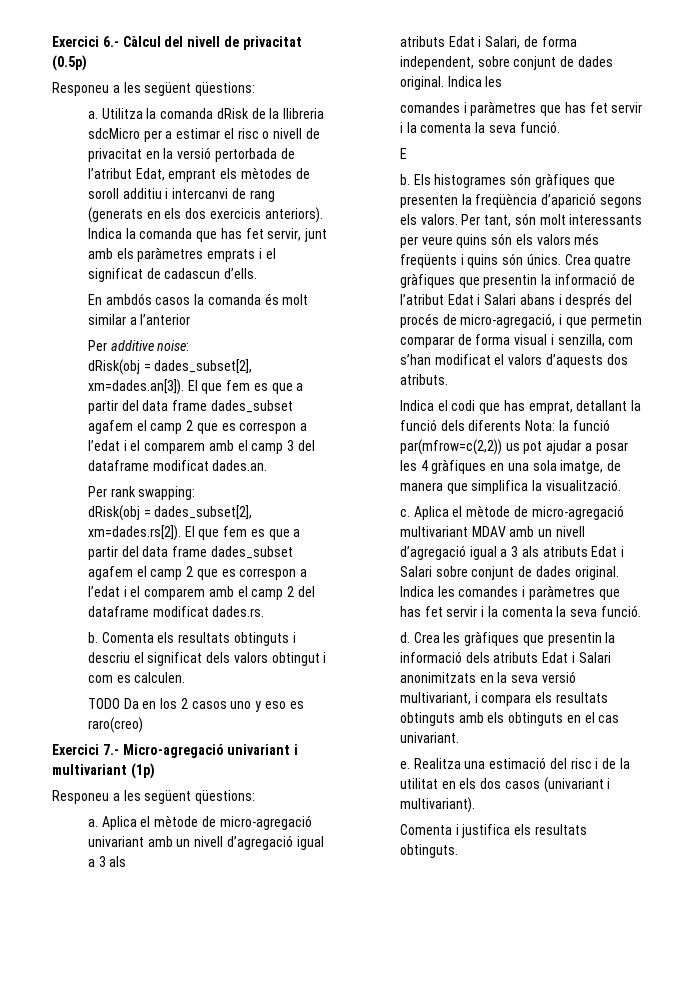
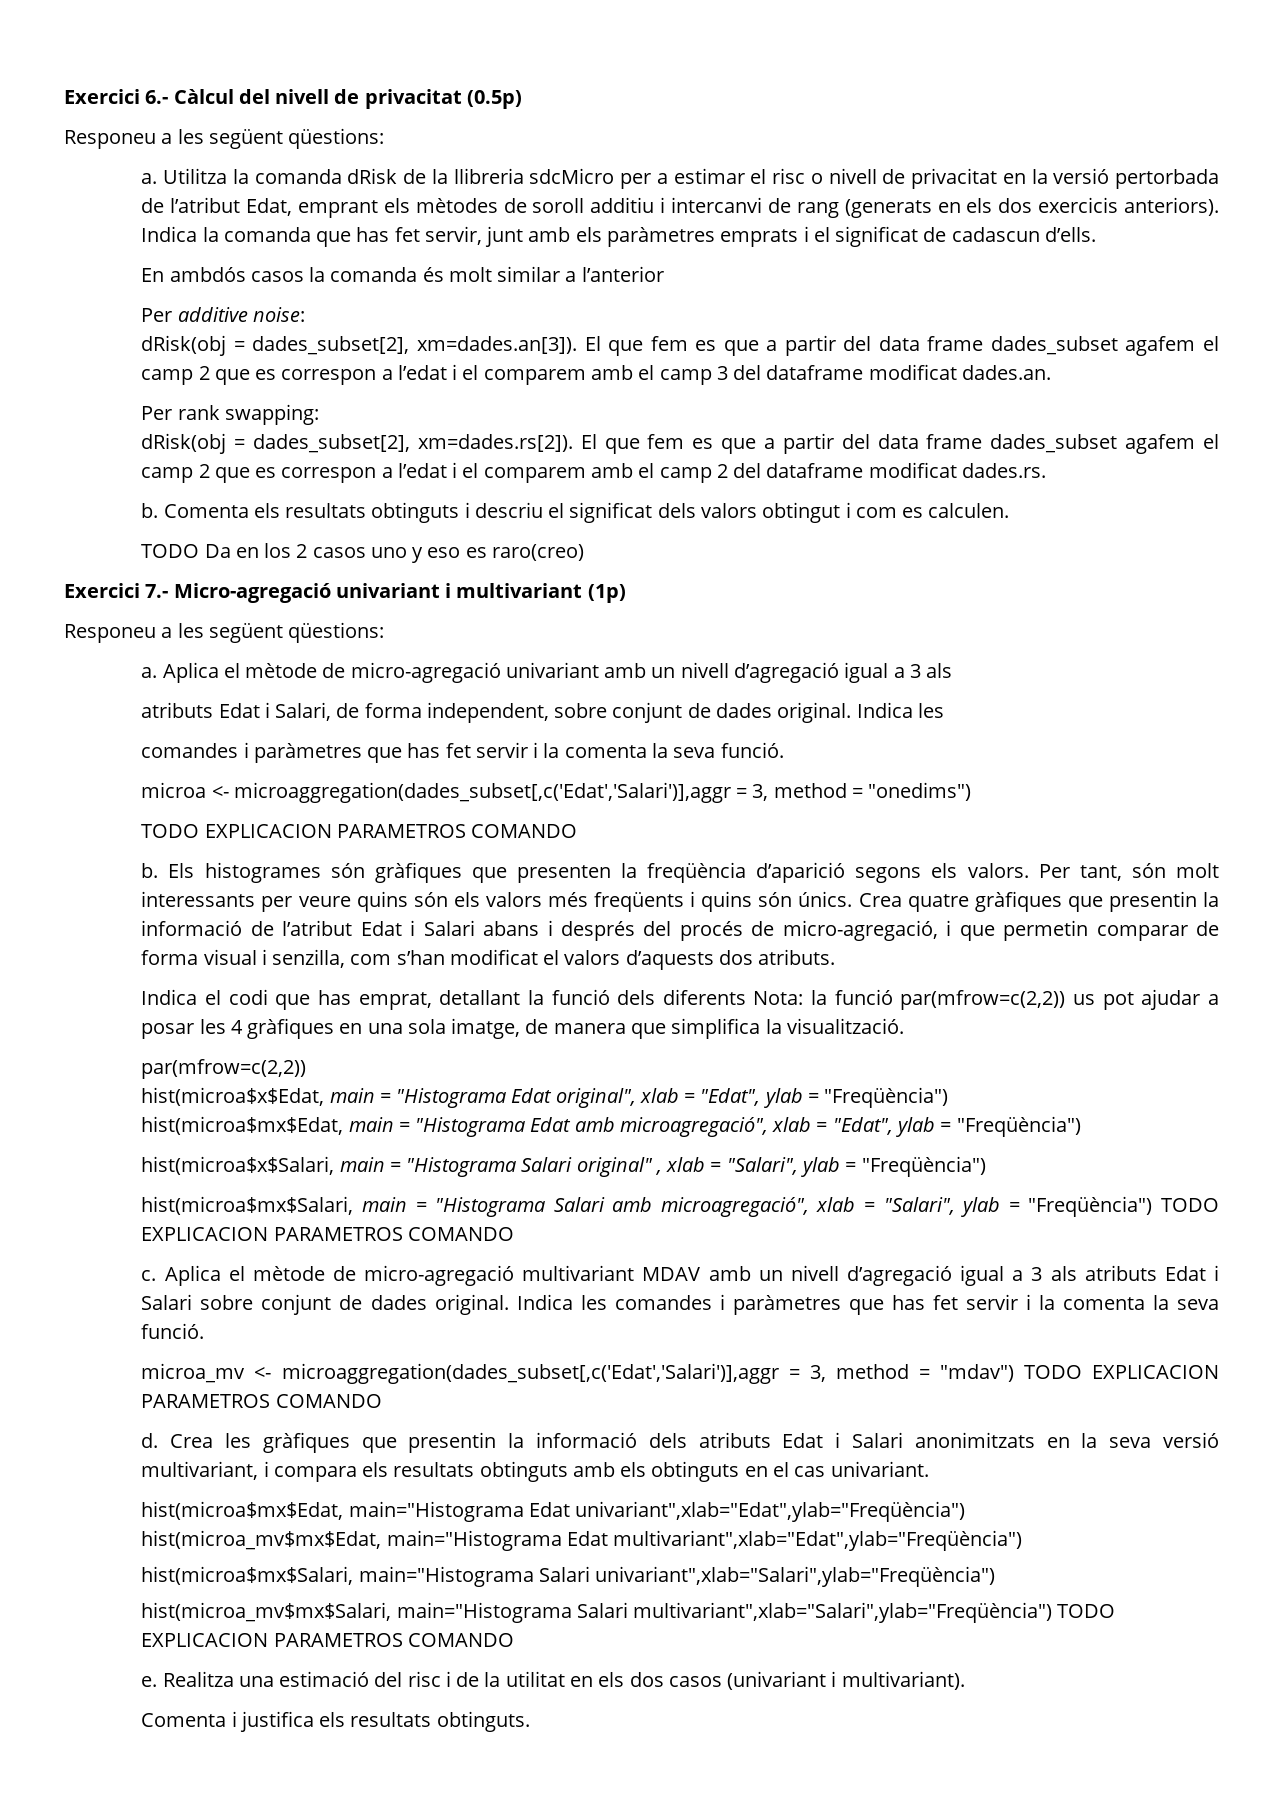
- E
+ microa <- microaggregation(dades_subset[,c('Edat','Salari')],aggr = 3, method = "onedims")
+ TODO EXPLICACION PARAMETROS COMANDO
  Indica el codi que has emprat, detallant la funció dels diferents Nota: la funció par(mfrow=c(2,2)) us pot ajudar a posar les 4 gràfiques en una sola imatge, de manera que simplifica la visualització.
+ par(mfrow=c(2,2))
+ hist(microa$x$Edat, main = "Histograma Edat original", xlab = "Edat", ylab = "Freqüència")
+ hist(microa$mx$Edat, main = "Histograma Edat amb microagregació", xlab = "Edat", ylab = "Freqüència")
+ hist(microa$x$Salari, main = "Histograma Salari original" , xlab = "Salari", ylab = "Freqüència")
+ hist(microa$mx$Salari, main = "Histograma Salari amb microagregació", xlab = "Salari", ylab = "Freqüència") TODO EXPLICACION PARAMETROS COMANDO
+ microa_mv <- microaggregation(dades_subset[,c('Edat','Salari')],aggr = 3, method = "mdav") TODO EXPLICACION PARAMETROS COMANDO
+ hist(microa$mx$Edat, main="Histograma Edat univariant",xlab="Edat",ylab="Freqüència")
+ hist(microa_mv$mx$Edat, main="Histograma Edat multivariant",xlab="Edat",ylab="Freqüència")
+ hist(microa$mx$Salari, main="Histograma Salari univariant",xlab="Salari",ylab="Freqüència")
+ hist(microa_mv$mx$Salari, main="Histograma Salari multivariant",xlab="Salari",ylab="Freqüència") TODO EXPLICACION PARAMETROS COMANDO

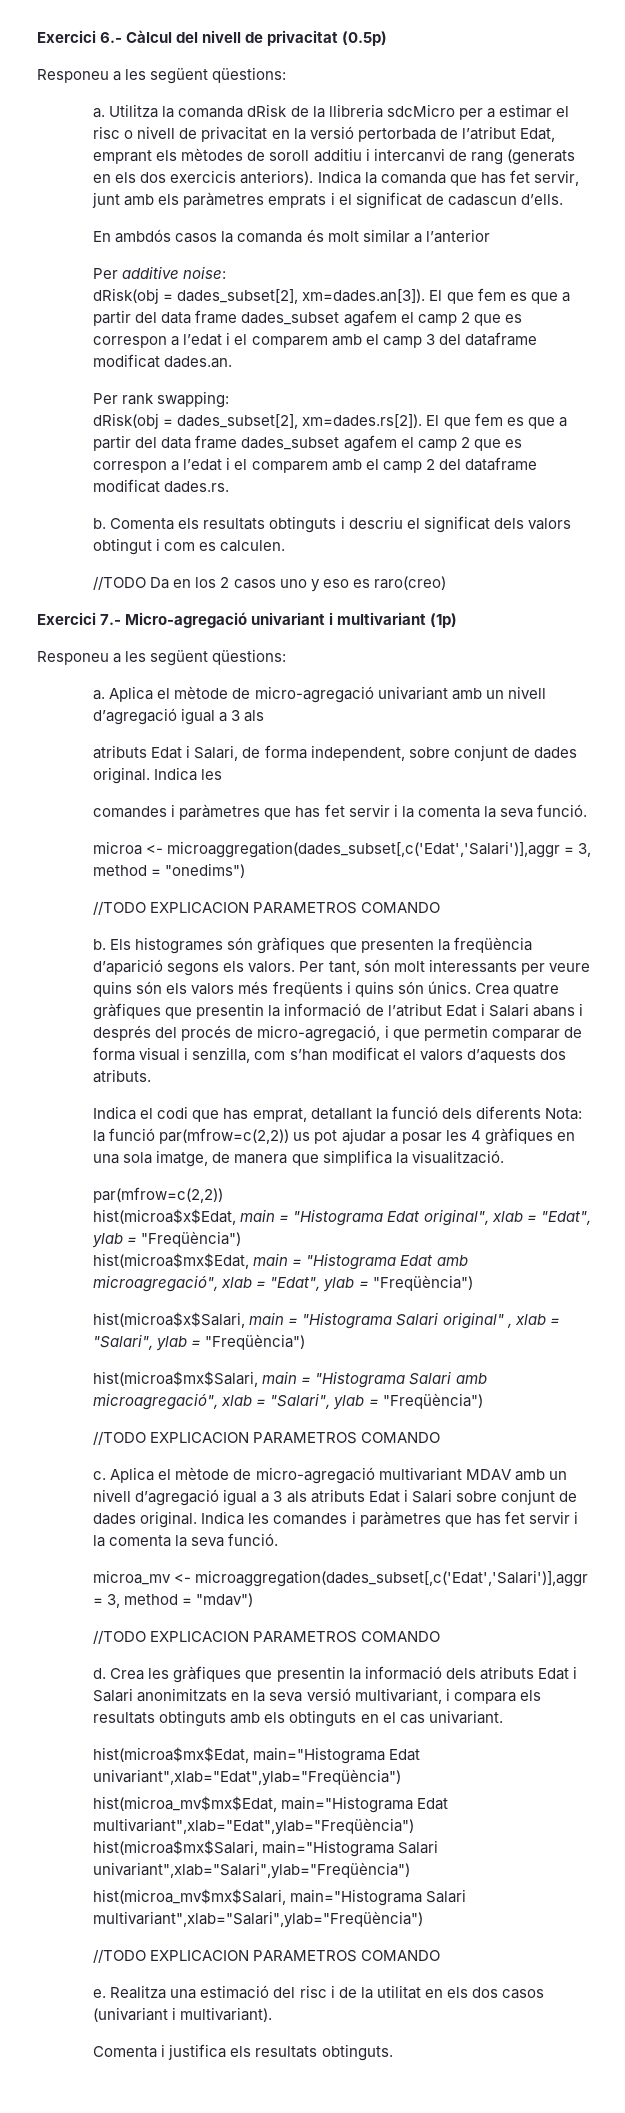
- TODO Da en los 2 casos uno y eso es raro(creo)
+ //TODO Da en los 2 casos uno y eso es raro(creo)
  microa <- microaggregation(dades_subset[,c('Edat','Salari')],aggr = 3, method = "onedims")
- TODO EXPLICACION PARAMETROS COMANDO
+ //TODO EXPLICACION PARAMETROS COMANDO
- hist(microa$mx$Salari, main = "Histograma Salari amb microagregació", xlab = "Salari", ylab = "Freqüència") TODO EXPLICACION PARAMETROS COMANDO
+ hist(microa$mx$Salari, main = "Histograma Salari amb microagregació", xlab = "Salari", ylab = "Freqüència")
+ //TODO EXPLICACION PARAMETROS COMANDO
- microa_mv <- microaggregation(dades_subset[,c('Edat','Salari')],aggr = 3, method = "mdav") TODO EXPLICACION PARAMETROS COMANDO
+ microa_mv <- microaggregation(dades_subset[,c('Edat','Salari')],aggr = 3, method = "mdav")
+ //TODO EXPLICACION PARAMETROS COMANDO
- hist(microa_mv$mx$Salari, main="Histograma Salari multivariant",xlab="Salari",ylab="Freqüència") TODO EXPLICACION PARAMETROS COMANDO
+ hist(microa_mv$mx$Salari, main="Histograma Salari multivariant",xlab="Salari",ylab="Freqüència")
+ //TODO EXPLICACION PARAMETROS COMANDO

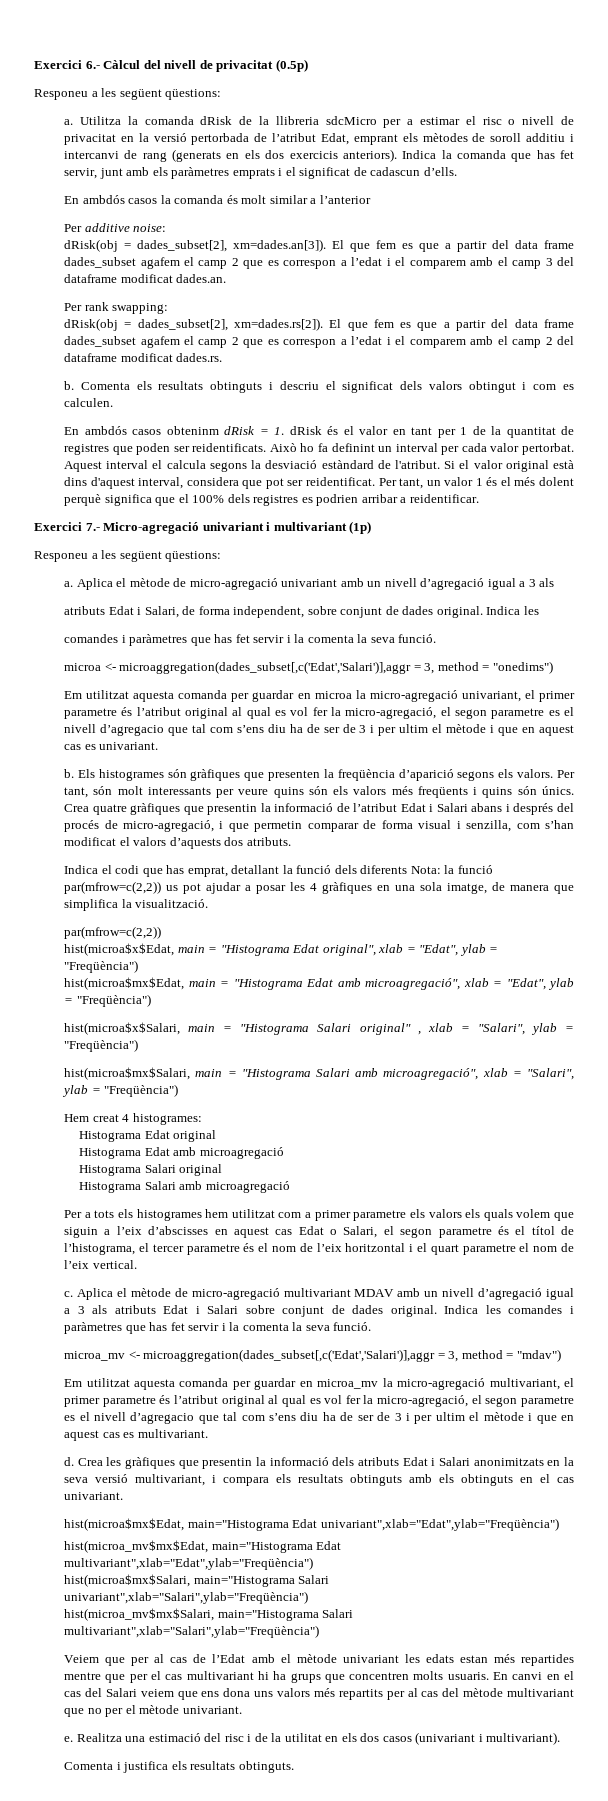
- //TODO Da en los 2 casos uno y eso es raro(creo)
+ En ambdós casos obteninm dRisk = 1. dRisk és el valor en tant per 1 de la quantitat de registres que poden ser reidentificats. Això ho fa definint un interval per cada valor pertorbat. Aquest interval el calcula segons la desviació estàndard de l'atribut. Si el valor original està dins d'aquest interval, considera que pot ser reidentificat. Per tant, un valor 1 és el més dolent perquè significa que el 100% dels registres es podrien arribar a reidentificar.
  microa <- microaggregation(dades_subset[,c('Edat','Salari')],aggr = 3, method = "onedims")
- //TODO EXPLICACION PARAMETROS COMANDO
+ Em utilitzat aquesta comanda per guardar en microa la micro-agregació univariant, el primer parametre és l’atribut original al qual es vol fer la micro-agregació, el segon parametre es el nivell d’agregacio que tal com s’ens diu ha de ser de 3 i per ultim el mètode i que en aquest cas es univariant.
  hist(microa$mx$Salari, main = "Histograma Salari amb microagregació", xlab = "Salari", ylab = "Freqüència")
- //TODO EXPLICACION PARAMETROS COMANDO
+ Hem creat 4 histogrames:
+ Histograma Edat original
+ Histograma Edat amb microagregació
+ Histograma Salari original
+ Histograma Salari amb microagregació
+ Per a tots els histogrames hem utilitzat com a primer parametre els valors els quals volem que siguin a l’eix d’abscisses en aquest cas Edat o Salari, el segon parametre és el títol de l’histograma, el tercer parametre és el nom de l’eix horitzontal i el quart parametre el nom de l’eix vertical.
  microa_mv <- microaggregation(dades_subset[,c('Edat','Salari')],aggr = 3, method = "mdav")
- //TODO EXPLICACION PARAMETROS COMANDO
+ Em utilitzat aquesta comanda per guardar en microa_mv la micro-agregació multivariant, el primer parametre és l’atribut original al qual es vol fer la micro-agregació, el segon parametre es el nivell d’agregacio que tal com s’ens diu ha de ser de 3 i per ultim el mètode i que en aquest cas es multivariant.
  hist(microa_mv$mx$Salari, main="Histograma Salari multivariant",xlab="Salari",ylab="Freqüència")
- //TODO EXPLICACION PARAMETROS COMANDO
+ Veiem que per al cas de l’Edat amb el mètode univariant les edats estan més repartides mentre que per el cas multivariant hi ha grups que concentren molts usuaris. En canvi en el cas del Salari veiem que ens dona uns valors més repartits per al cas del mètode multivariant que no per el mètode univariant.

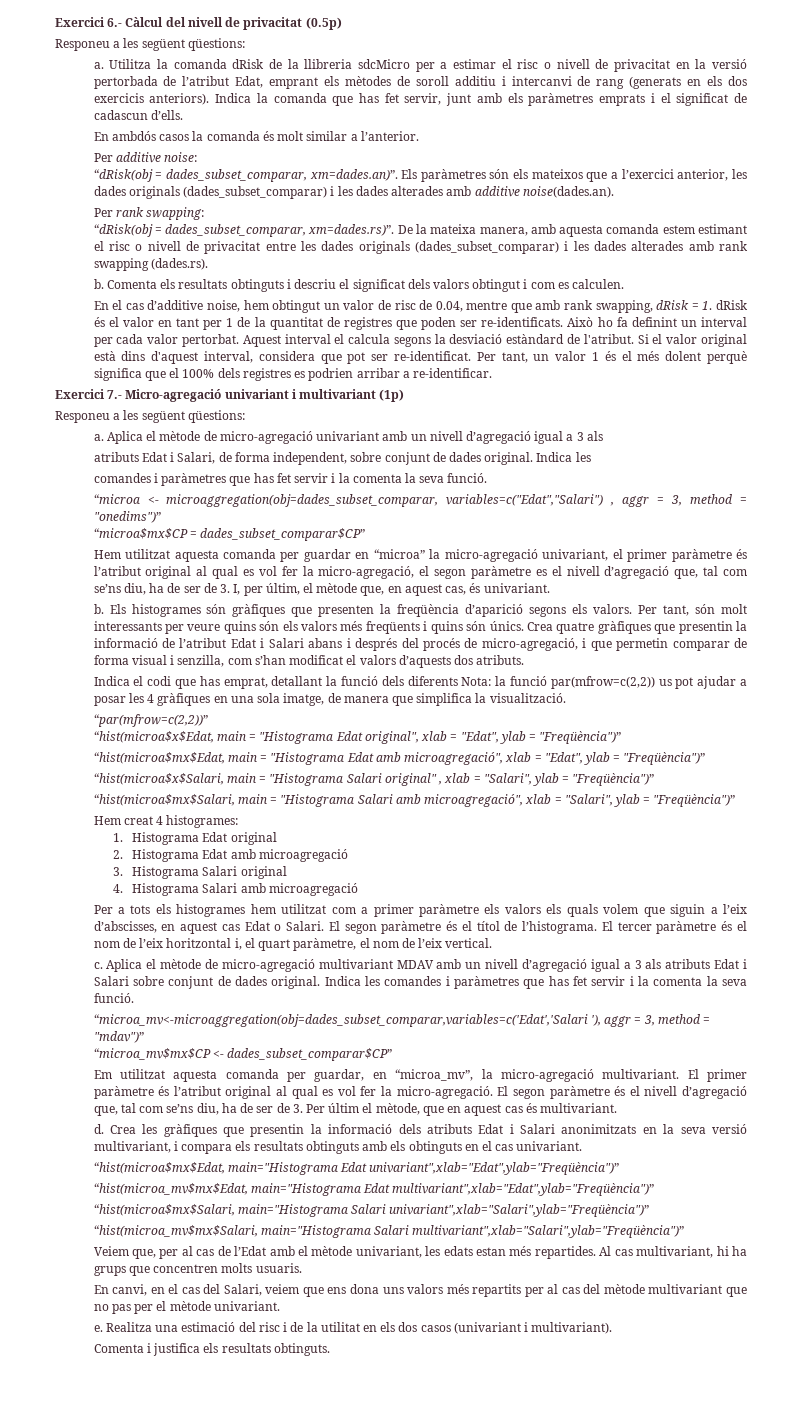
- En ambdós casos la comanda és molt similar a l’anterior
+ En ambdós casos la comanda és molt similar a l’anterior.
- dRisk(obj = dades_subset[2], xm=dades.an[3]). El que fem es que a partir del data frame dades_subset agafem el camp 2 que es correspon a l’edat i el comparem amb el camp 3 del dataframe modificat dades.an.
+ “dRisk(obj = dades_subset_comparar, xm=dades.an)”. Els paràmetres són els mateixos que a l’exercici anterior, les dades originals (dades_subset_comparar) i les dades alterades amb additive noise(dades.an).
  Per rank swapping:
- dRisk(obj = dades_subset[2], xm=dades.rs[2]). El que fem es que a partir del data frame dades_subset agafem el camp 2 que es correspon a l’edat i el comparem amb el camp 2 del dataframe modificat dades.rs.
+ “dRisk(obj = dades_subset_comparar, xm=dades.rs)”. De la mateixa manera, amb aquesta comanda estem estimant el risc o nivell de privacitat entre les dades originals (dades_subset_comparar) i les dades alterades amb rank swapping (dades.rs).
- En ambdós casos obteninm dRisk = 1. dRisk és el valor en tant per 1 de la quantitat de registres que poden ser reidentificats.
+ En el cas d’additive noise, hem obtingut un valor de risc de 0.04, mentre que amb rank swapping, dRisk = 1. dRisk és el valor en tant per 1 de la quantitat de registres que poden ser re-identificats.
- Si el valor original està dins d'aquest interval, considera que pot ser reidentificat.
+ Si el valor original està dins d'aquest interval, considera que pot ser re-identificat.
- Per tant, un valor 1 és el més dolent perquè significa que el 100% dels registres es podrien arribar a reidentificar.
+ Per tant, un valor 1 és el més dolent perquè significa que el 100% dels registres es podrien arribar a re-identificar.
- microa <- microaggregation(dades_subset[,c('Edat','Salari')],aggr = 3, method = "onedims")
- Em utilitzat aquesta comanda per guardar en microa la micro-agregació univariant, el primer parametre és l’atribut original al qual es vol fer la micro-agregació, el segon parametre es el nivell d’agregacio que tal com s’ens diu ha de ser de 3 i per ultim el mètode i que en aquest cas es univariant.
+ “microa <- microaggregation(obj=dades_subset_comparar, variables=c("Edat","Salari") , aggr = 3, method = "onedims")”
+ “microa$mx$CP = dades_subset_comparar$CP”
+ Hem utilitzat aquesta comanda per guardar en “microa” la micro-agregació univariant, el primer paràmetre és l’atribut original al qual es vol fer la micro-agregació, el segon paràmetre es el nivell d’agregació que, tal com se’ns diu, ha de ser de 3. I, per últim, el mètode que, en aquest cas, és univariant.
  la funció par(mfrow=c(2,2)) us pot ajudar a posar les 4 gràfiques en una sola imatge, de manera que simplifica la visualització.
- par(mfrow=c(2,2))
- hist(microa$x$Edat, main = "Histograma Edat original", xlab = "Edat", ylab = "Freqüència")
- hist(microa$mx$Edat, main = "Histograma Edat amb microagregació", xlab = "Edat", ylab = "Freqüència")
- hist(microa$x$Salari, main = "Histograma Salari original" , xlab = "Salari", ylab = "Freqüència")
- hist(microa$mx$Salari, main = "Histograma Salari amb microagregació", xlab = "Salari", ylab = "Freqüència")
+ “par(mfrow=c(2,2))”
+ “hist(microa$x$Edat, main = "Histograma Edat original", xlab = "Edat", ylab = "Freqüència")”
+ “hist(microa$mx$Edat, main = "Histograma Edat amb microagregació", xlab = "Edat", ylab = "Freqüència")”
+ “hist(microa$x$Salari, main = "Histograma Salari original" , xlab = "Salari", ylab = "Freqüència")”
+ “hist(microa$mx$Salari, main = "Histograma Salari amb microagregació", xlab = "Salari", ylab = "Freqüència")”
- Histograma Edat original
+ 1. Histograma Edat original
- Histograma Edat amb microagregació
+ 2. Histograma Edat amb microagregació
- Histograma Salari original
+ 3. Histograma Salari original
- Histograma Salari amb microagregació
+ 4. Histograma Salari amb microagregació
- Per a tots els histogrames hem utilitzat com a primer parametre els valors els quals volem que siguin a l’eix d’abscisses en aquest cas Edat o Salari, el segon parametre és el títol de l’histograma, el tercer parametre és el nom de l’eix horitzontal i el quart parametre el nom de l’eix vertical.
+ Per a tots els histogrames hem utilitzat com a primer paràmetre els valors els quals volem que siguin a l’eix d’abscisses, en aquest cas Edat o Salari. El segon paràmetre és el títol de l’histograma. El tercer paràmetre és el nom de l’eix horitzontal i, el quart paràmetre, el nom de l’eix vertical.
- microa_mv <- microaggregation(dades_subset[,c('Edat','Salari')],aggr = 3, method = "mdav")
- Em utilitzat aquesta comanda per guardar en microa_mv la micro-agregació multivariant, el primer parametre és l’atribut original al qual es vol fer la micro-agregació, el segon parametre es el nivell d’agregacio que tal com s’ens diu ha de ser de 3 i per ultim el mètode i que en aquest cas es multivariant.
+ “microa_mv<-microaggregation(obj=dades_subset_comparar,variables=c('Edat','Salari '), aggr = 3, method = "mdav")”
+ “microa_mv$mx$CP <- dades_subset_comparar$CP”
+ Em utilitzat aquesta comanda per guardar, en “microa_mv”, la micro-agregació multivariant. El primer paràmetre és l’atribut original al qual es vol fer la micro-agregació. El segon paràmetre és el nivell d’agregació que, tal com se’ns diu, ha de ser de 3. Per últim el mètode, que en aquest cas és multivariant.
- hist(microa$mx$Edat, main="Histograma Edat univariant",xlab="Edat",ylab="Freqüència")
- hist(microa_mv$mx$Edat, main="Histograma Edat multivariant",xlab="Edat",ylab="Freqüència")
- hist(microa$mx$Salari, main="Histograma Salari univariant",xlab="Salari",ylab="Freqüència")
- hist(microa_mv$mx$Salari, main="Histograma Salari multivariant",xlab="Salari",ylab="Freqüència")
+ “hist(microa$mx$Edat, main="Histograma Edat univariant",xlab="Edat",ylab="Freqüència")”
+ “hist(microa_mv$mx$Edat, main="Histograma Edat multivariant",xlab="Edat",ylab="Freqüència")”
+ “hist(microa$mx$Salari, main="Histograma Salari univariant",xlab="Salari",ylab="Freqüència")”
+ “hist(microa_mv$mx$Salari, main="Histograma Salari multivariant",xlab="Salari",ylab="Freqüència")”
- Veiem que per al cas de l’Edat amb el mètode univariant les edats estan més repartides mentre que per el cas multivariant hi ha grups que concentren molts usuaris. En canvi en el cas del Salari veiem que ens dona uns valors més repartits per al cas del mètode multivariant que no per el mètode univariant.
+ Veiem que, per al cas de l’Edat amb el mètode univariant, les edats estan més repartides. Al cas multivariant, hi ha grups que concentren molts usuaris.
+ En canvi, en el cas del Salari, veiem que ens dona uns valors més repartits per al cas del mètode multivariant que no pas per el mètode univariant.

